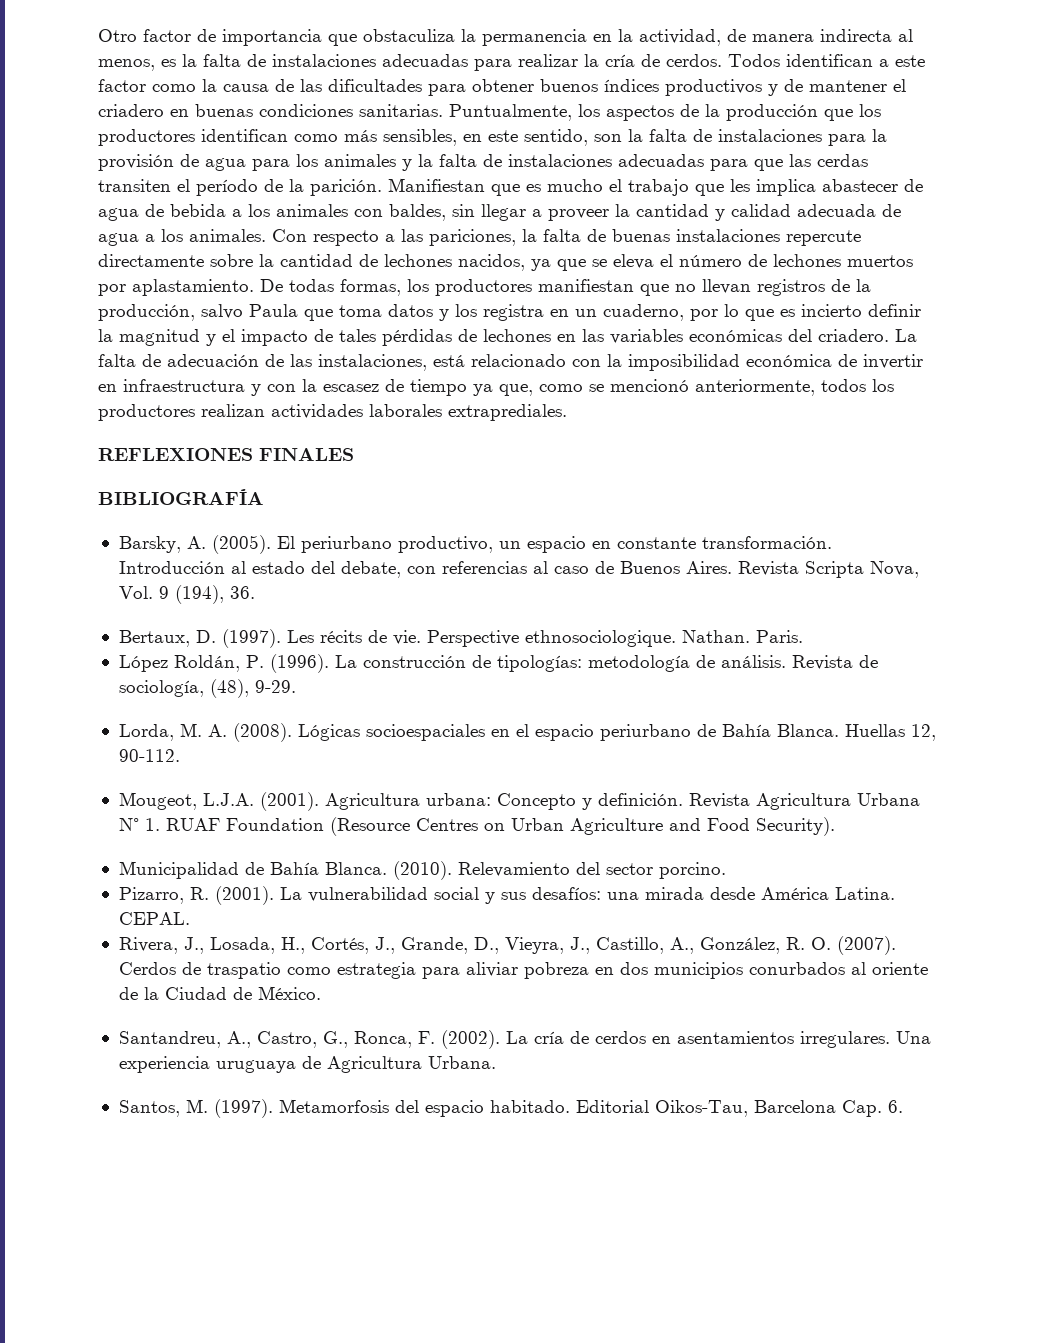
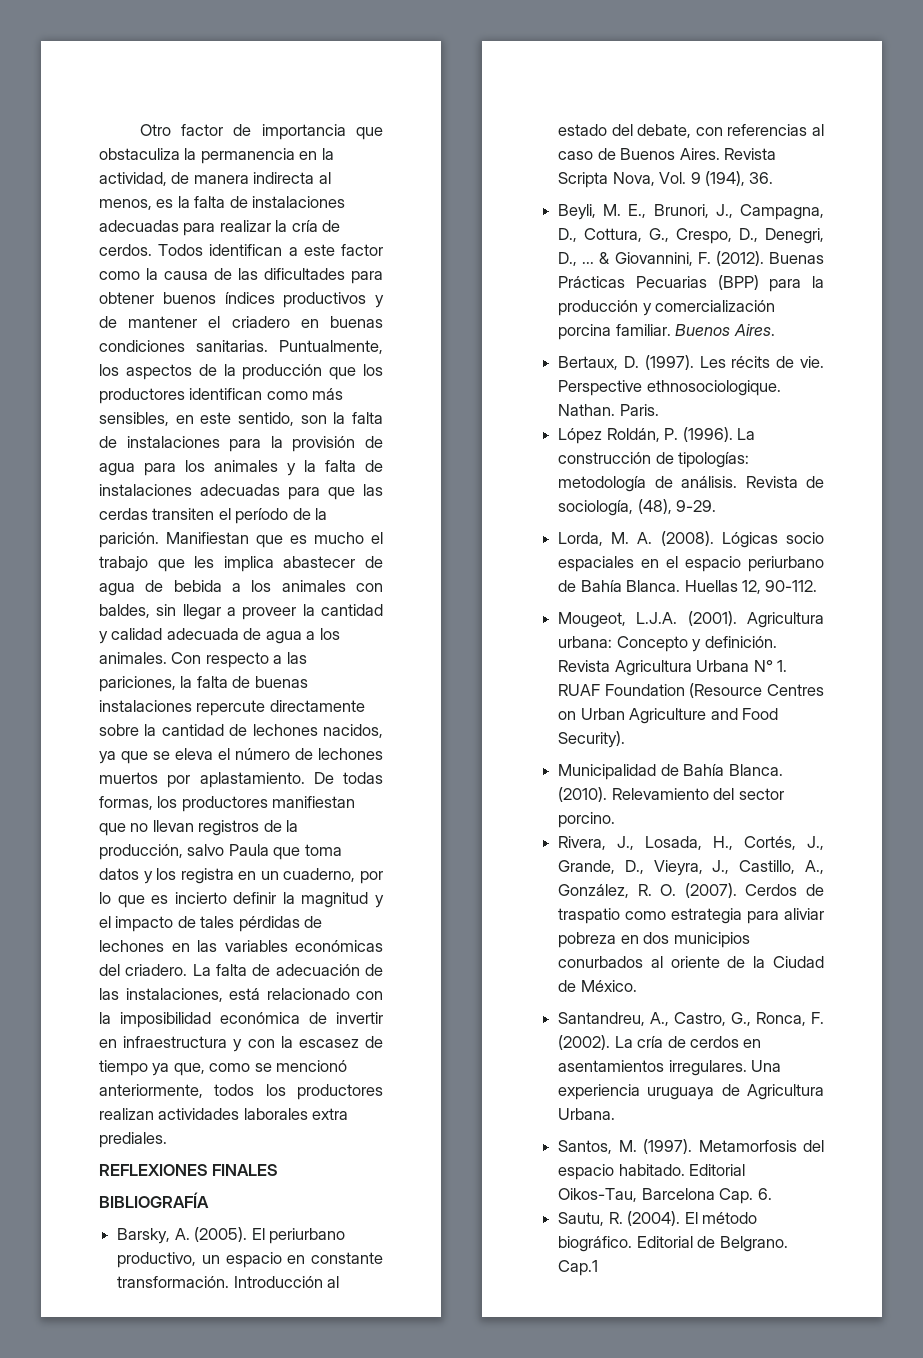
- La falta de adecuación de las instalaciones, está relacionado con la imposibilidad económica de invertir en infraestructura y con la escasez de tiempo ya que, como se mencionó anteriormente, todos los productores realizan actividades laborales extraprediales.
+ La falta de adecuación de las instalaciones, está relacionado con la imposibilidad económica de invertir en infraestructura y con la escasez de tiempo ya que, como se mencionó anteriormente, todos los productores realizan actividades laborales extra prediales.
+ Beyli, M. E., Brunori, J., Campagna, D., Cottura, G., Crespo, D., Denegri, D., ... & Giovannini, F. (2012). Buenas Prácticas Pecuarias (BPP) para la producción y comercialización porcina familiar. Buenos Aires.
- Lógicas socioespaciales en el espacio periurbano de Bahía Blanca.
+ Lógicas socio espaciales en el espacio periurbano de Bahía Blanca.
- Pizarro, R. (2001). La vulnerabilidad social y sus desafíos: una mirada desde América Latina. CEPAL.
+ Sautu, R. (2004). El método biográfico. Editorial de Belgrano. Cap.1

